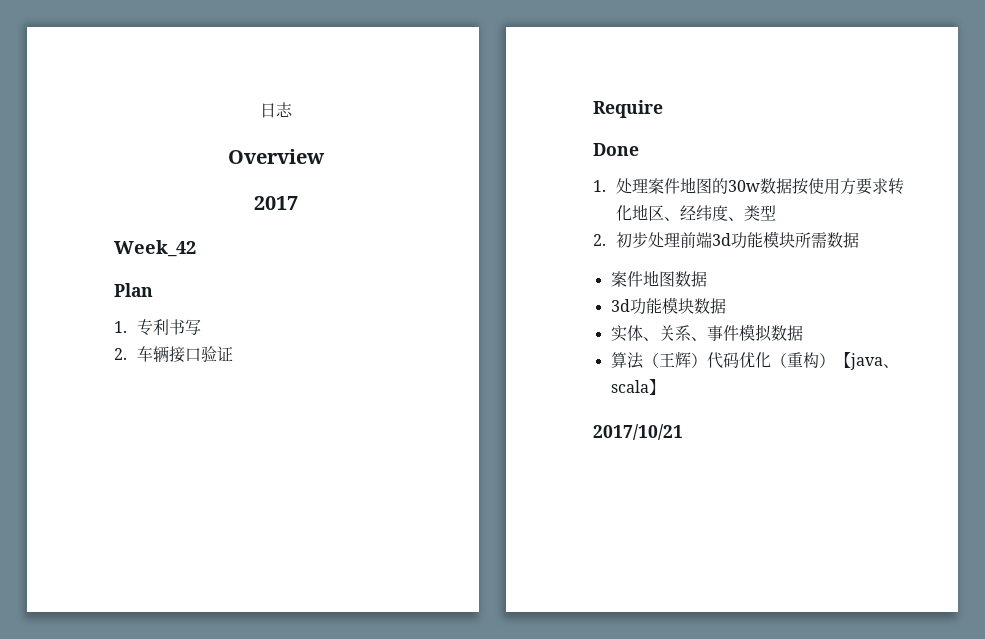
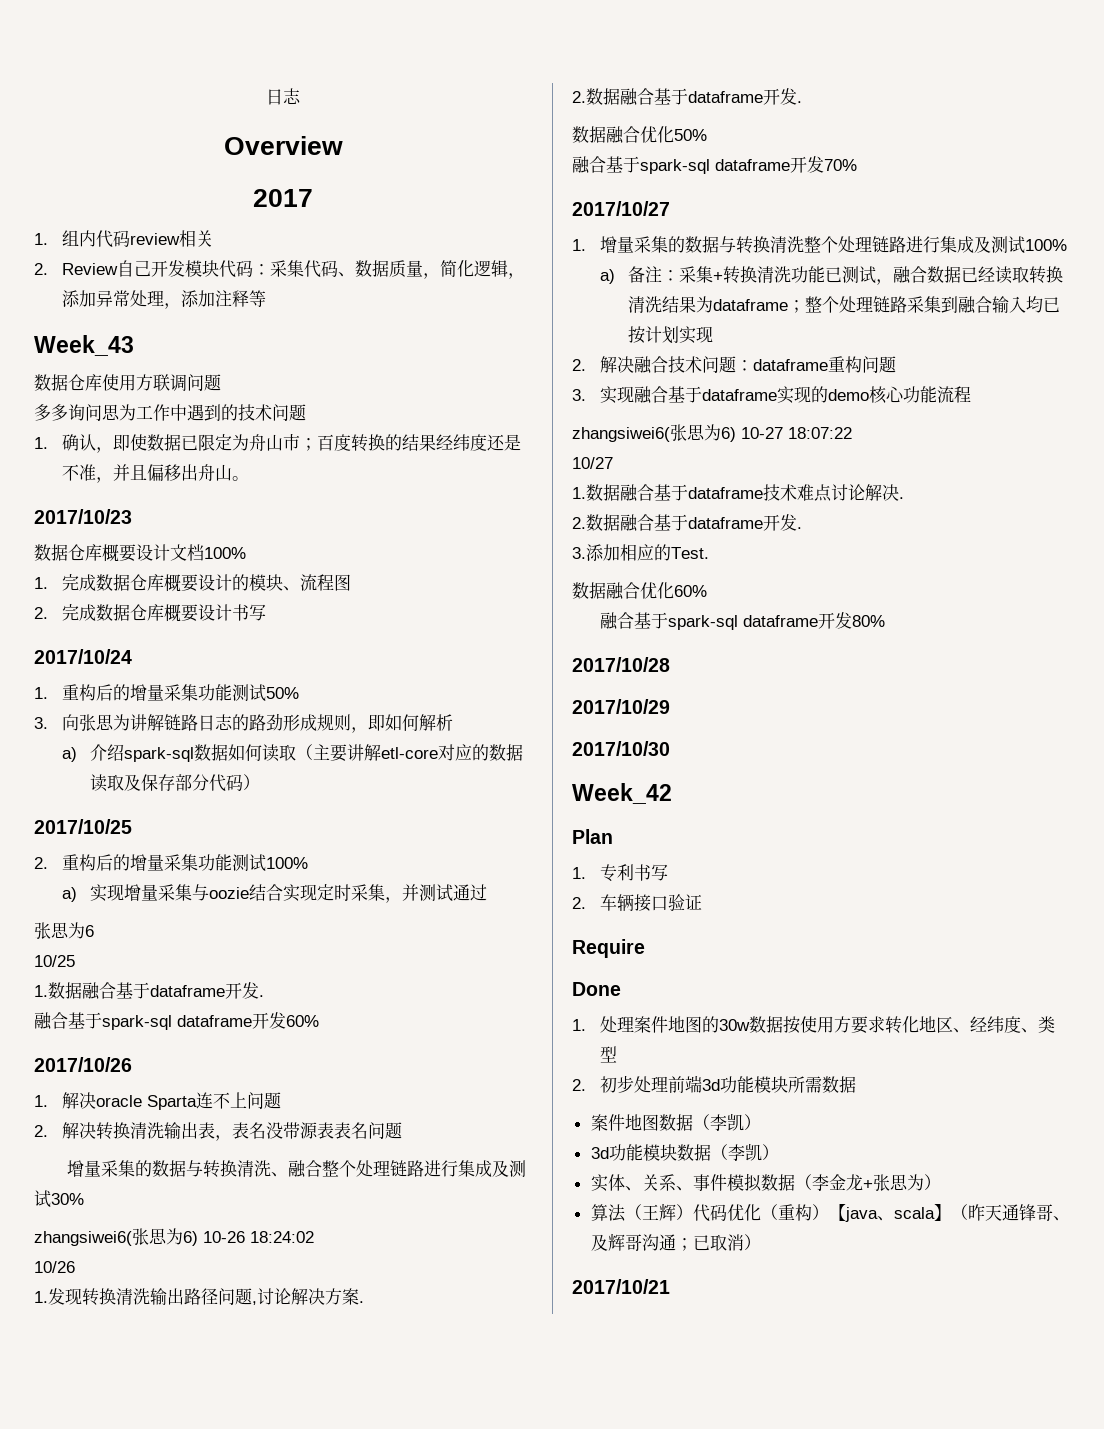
+ 1.组内代码review相关
+ 2. Review自己开发模块代码：采集代码、数据质量，简化逻辑，添加异常处理，添加注释等
+ Week_43
+ 数据仓库使用方联调问题
+ 多多询问思为工作中遇到的技术问题
+ 1.确认，即使数据已限定为舟山市；百度转换的结果经纬度还是不准，并且偏移出舟山。
+ 2017/10/23
+ 数据仓库概要设计文档100%
+ 1.完成数据仓库概要设计的模块、流程图
+ 2.完成数据仓库概要设计书写
+ 2017/10/24
+ 1.重构后的增量采集功能测试50%
+ 3.向张思为讲解链路日志的路劲形成规则，即如何解析
+ a)介绍spark-sql数据如何读取（主要讲解etl-core对应的数据读取及保存部分代码）
+ 2017/10/25
+ 2.重构后的增量采集功能测试100%
+ a)实现增量采集与oozie结合实现定时采集，并测试通过
+ 张思为6
+ 10/25
+ 1.数据融合基于dataframe开发.
+ 融合基于spark-sql dataframe开发60%
+ 2017/10/26
+ 1.解决oracle Sparta连不上问题
+ 2.解决转换清洗输出表，表名没带源表表名问题
+ 增量采集的数据与转换清洗、融合整个处理链路进行集成及测试30%
+ zhangsiwei6(张思为6) 10-26 18:24:02
+ 10/26
+ 1.发现转换清洗输出路径问题,讨论解决方案.
+ 2.数据融合基于dataframe开发.
+ 数据融合优化50%
+ 融合基于spark-sql dataframe开发70%
+ 2017/10/27
+ 1.增量采集的数据与转换清洗整个处理链路进行集成及测试100%
+ a)备注：采集+转换清洗功能已测试，融合数据已经读取转换清洗结果为dataframe；整个处理链路采集到融合输入均已按计划实现
+ 2.解决融合技术问题：dataframe重构问题
+ 3.实现融合基于dataframe实现的demo核心功能流程
+ zhangsiwei6(张思为6) 10-27 18:07:22
+ 10/27
+ 1.数据融合基于dataframe技术难点讨论解决.
+ 2.数据融合基于dataframe开发.
+ 3.添加相应的Test.
+ 数据融合优化60%
+ 融合基于spark-sql dataframe开发80%
+ 2017/10/28
+ 2017/10/29
+ 2017/10/30
- 案件地图数据
+ 案件地图数据（李凯）
- 3d功能模块数据
+ 3d功能模块数据（李凯）
- 实体、关系、事件模拟数据
+ 实体、关系、事件模拟数据（李金龙+张思为）
- 算法（王辉）代码优化（重构）【java、scala】
+ 算法（王辉）代码优化（重构）【java、scala】（昨天通锋哥、及辉哥沟通；已取消）

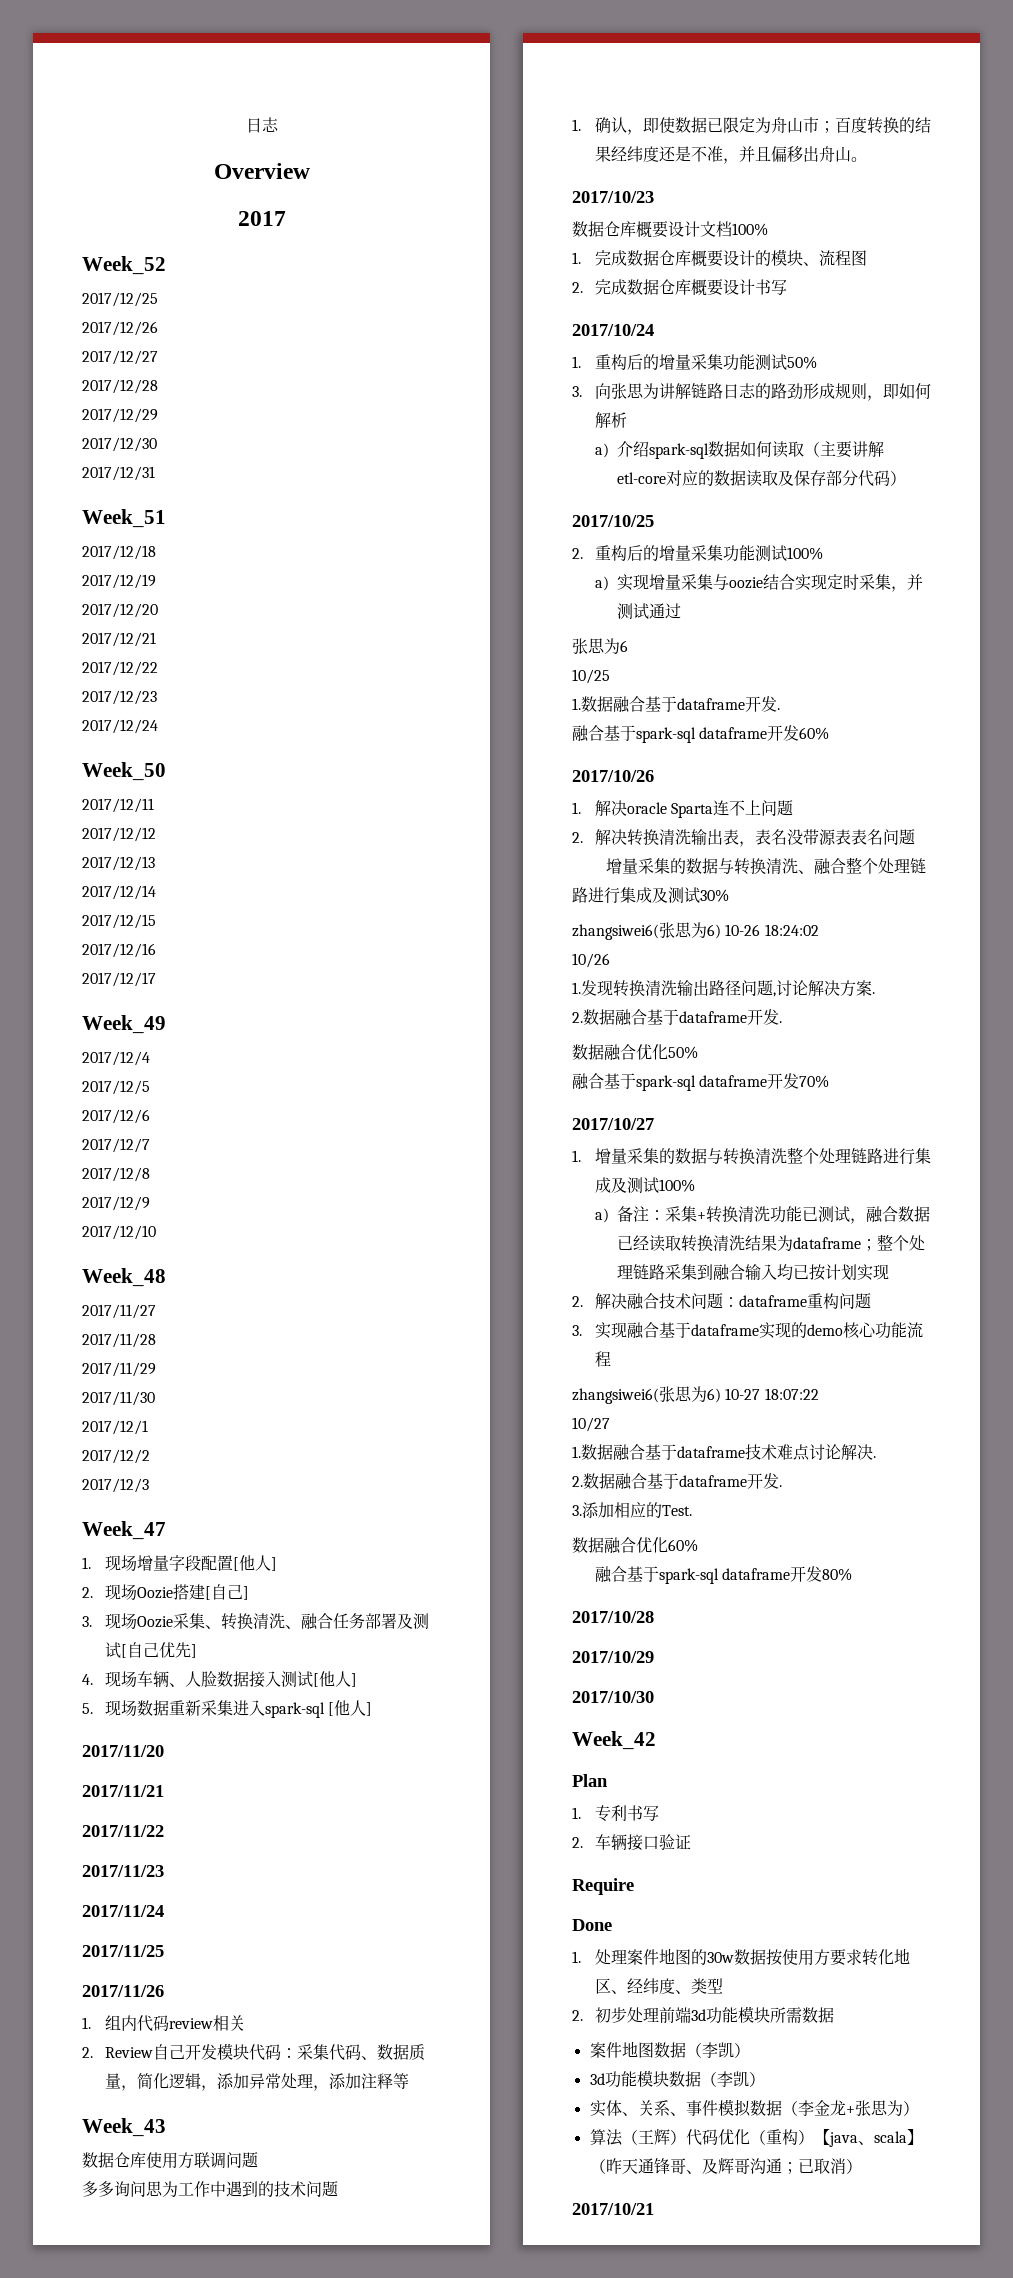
+ Week_52
+ 2017/12/25
+ 2017/12/26
+ 2017/12/27
+ 2017/12/28
+ 2017/12/29
+ 2017/12/30
+ 2017/12/31
+ Week_51
+ 2017/12/18
+ 2017/12/19
+ 2017/12/20
+ 2017/12/21
+ 2017/12/22
+ 2017/12/23
+ 2017/12/24
+ Week_50
+ 2017/12/11
+ 2017/12/12
+ 2017/12/13
+ 2017/12/14
+ 2017/12/15
+ 2017/12/16
+ 2017/12/17
+ Week_49
+ 2017/12/4
+ 2017/12/5
+ 2017/12/6
+ 2017/12/7
+ 2017/12/8
+ 2017/12/9
+ 2017/12/10
+ Week_48
+ 2017/11/27
+ 2017/11/28
+ 2017/11/29
+ 2017/11/30
+ 2017/12/1
+ 2017/12/2
+ 2017/12/3
+ Week_47
+ 1.现场增量字段配置[他人]
+ 2.现场Oozie搭建[自己]
+ 3.现场Oozie采集、转换清洗、融合任务部署及测试[自己优先]
+ 4.现场车辆、人脸数据接入测试[他人]
+ 5.现场数据重新采集进入spark-sql [他人]
+ 2017/11/20
+ 2017/11/21
+ 2017/11/22
+ 2017/11/23
+ 2017/11/24
+ 2017/11/25
+ 2017/11/26

